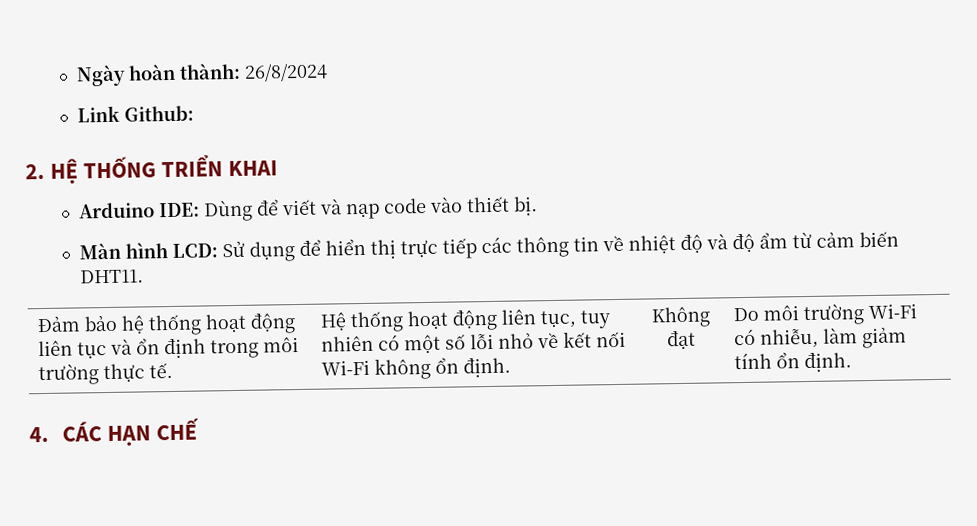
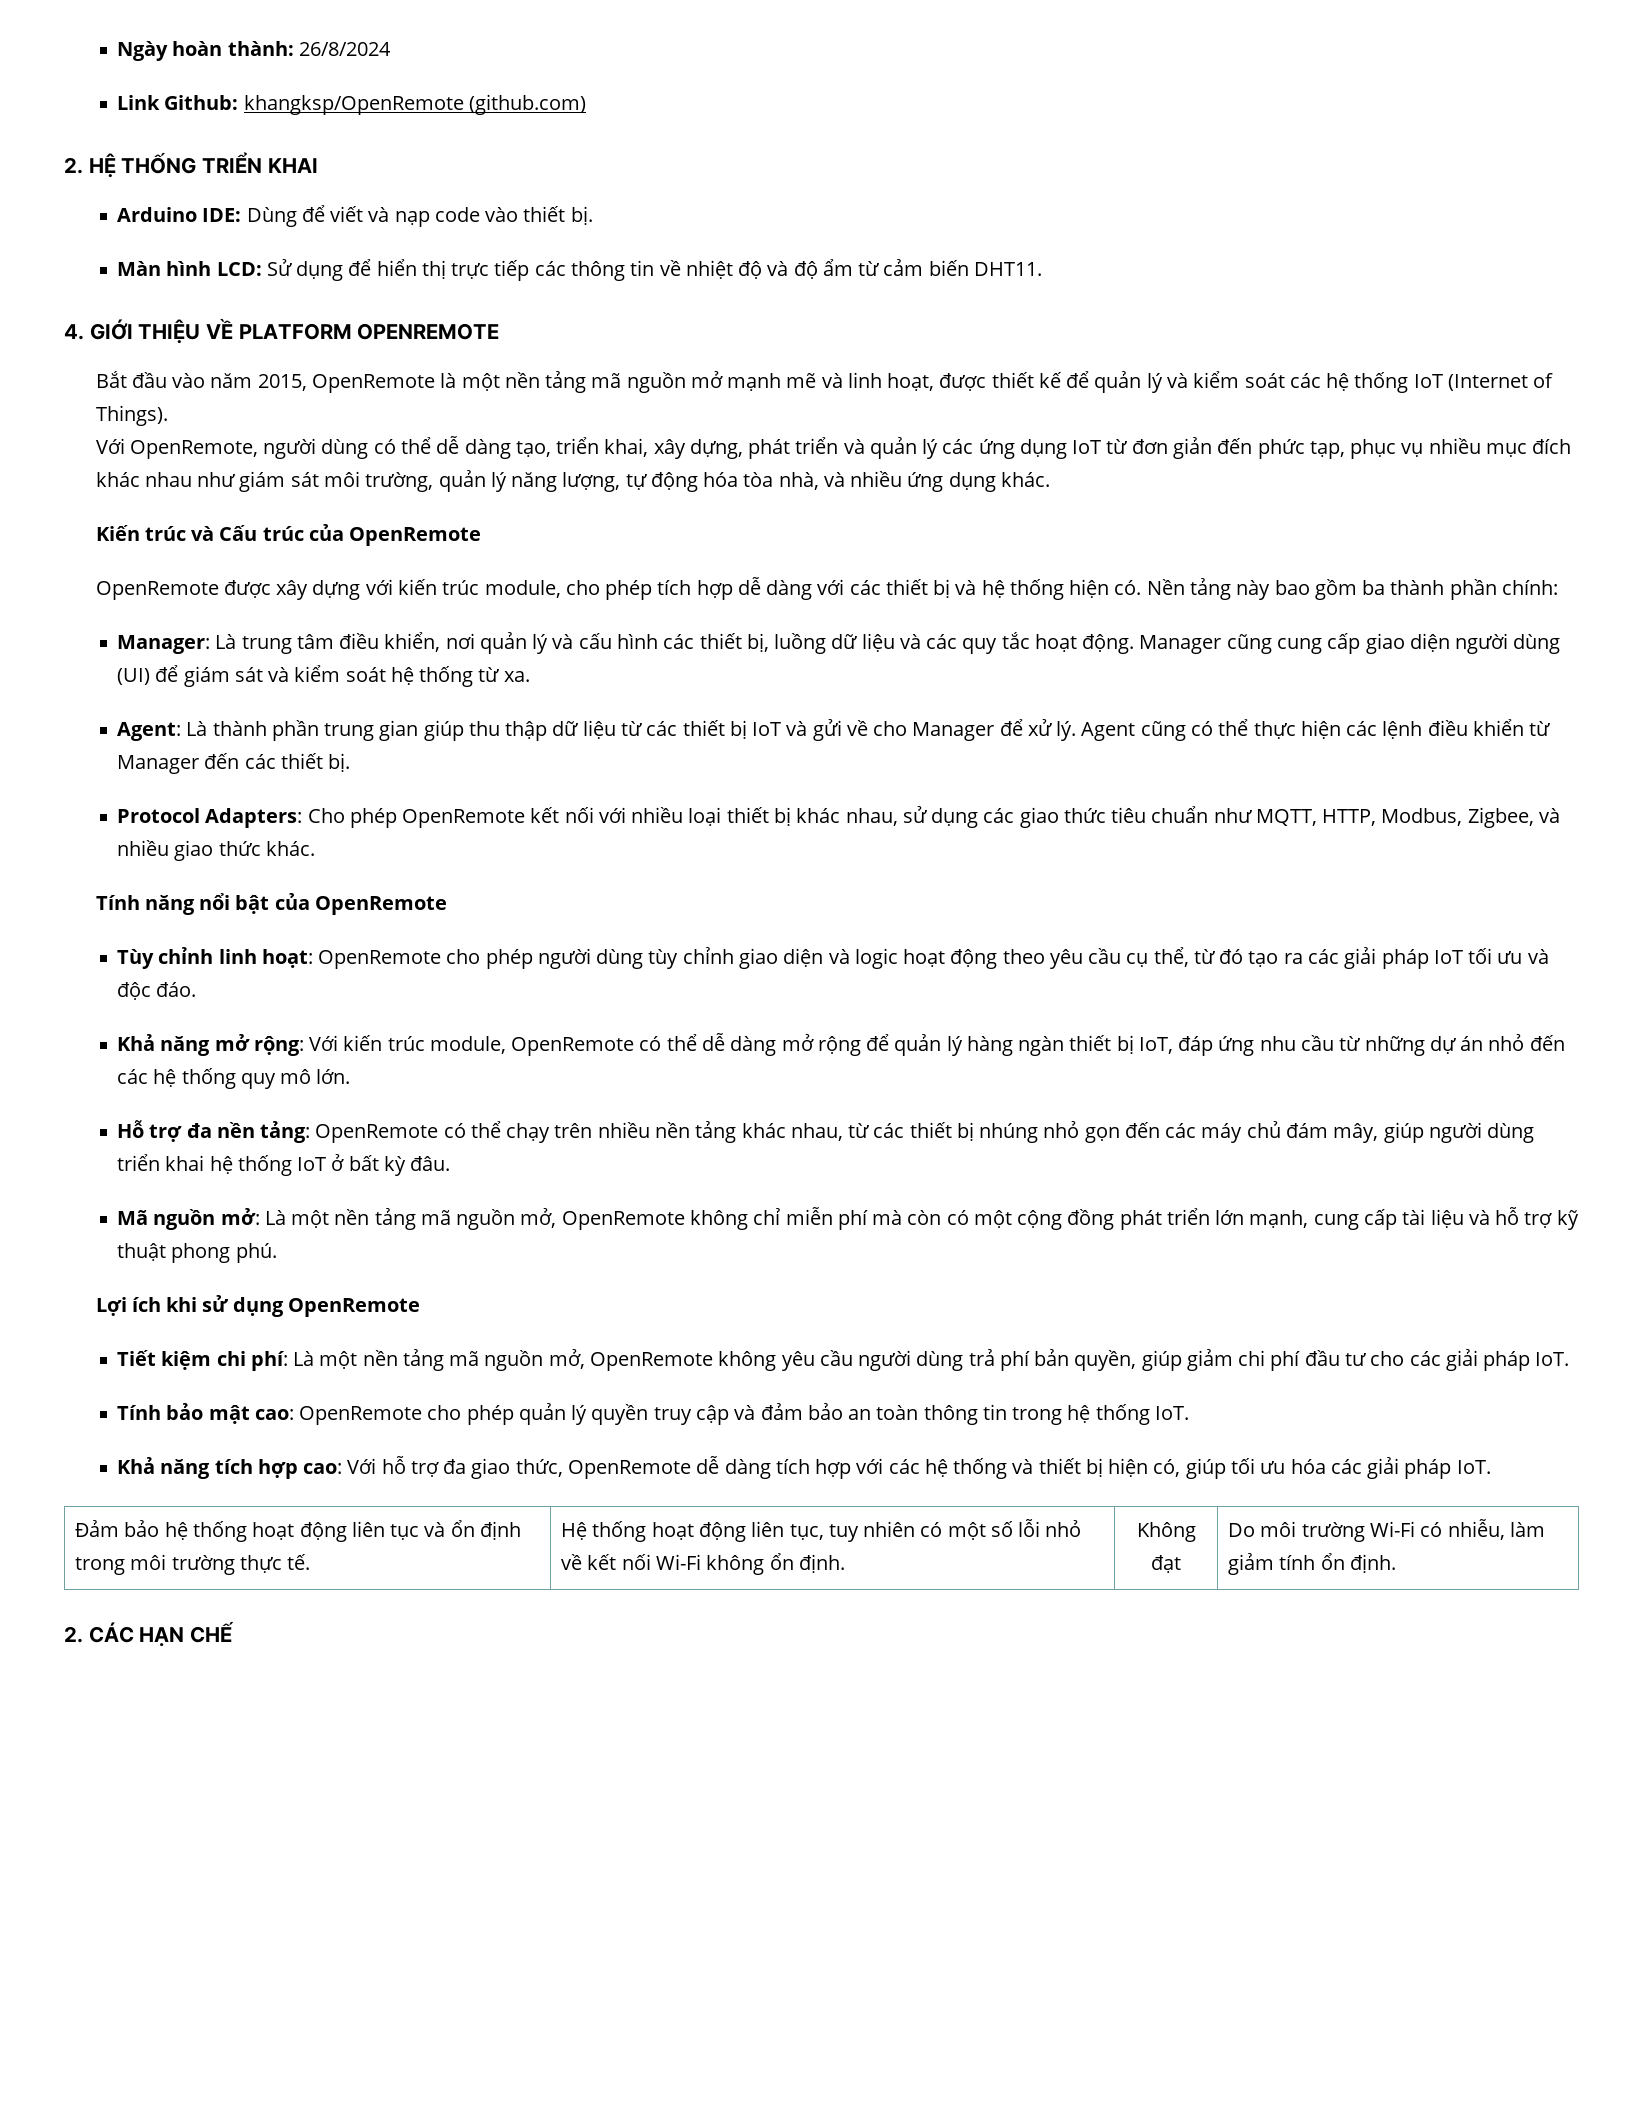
- Link Github:
+ Link Github: khangksp/OpenRemote (github.com)
+ 4. GIỚI THIỆU VỀ PLATFORM OPENREMOTE
+ Bắt đầu vào năm 2015, OpenRemote là một nền tảng mã nguồn mở mạnh mẽ và linh hoạt, được thiết kế để quản lý và kiểm soát các hệ thống IoT (Internet of Things).
+ Với OpenRemote, người dùng có thể dễ dàng tạo, triển khai, xây dựng, phát triển và quản lý các ứng dụng IoT từ đơn giản đến phức tạp, phục vụ nhiều mục đích khác nhau như giám sát môi trường, quản lý năng lượng, tự động hóa tòa nhà, và nhiều ứng dụng khác.
+ Kiến trúc và Cấu trúc của OpenRemote
+ OpenRemote được xây dựng với kiến trúc module, cho phép tích hợp dễ dàng với các thiết bị và hệ thống hiện có. Nền tảng này bao gồm ba thành phần chính:
+ Manager: Là trung tâm điều khiển, nơi quản lý và cấu hình các thiết bị, luồng dữ liệu và các quy tắc hoạt động. Manager cũng cung cấp giao diện người dùng (UI) để giám sát và kiểm soát hệ thống từ xa.
+ Agent: Là thành phần trung gian giúp thu thập dữ liệu từ các thiết bị IoT và gửi về cho Manager để xử lý. Agent cũng có thể thực hiện các lệnh điều khiển từ Manager đến các thiết bị.
+ Protocol Adapters: Cho phép OpenRemote kết nối với nhiều loại thiết bị khác nhau, sử dụng các giao thức tiêu chuẩn như MQTT, HTTP, Modbus, Zigbee, và nhiều giao thức khác.
+ Tính năng nổi bật của OpenRemote
+ Tùy chỉnh linh hoạt: OpenRemote cho phép người dùng tùy chỉnh giao diện và logic hoạt động theo yêu cầu cụ thể, từ đó tạo ra các giải pháp IoT tối ưu và độc đáo.
+ Khả năng mở rộng: Với kiến trúc module, OpenRemote có thể dễ dàng mở rộng để quản lý hàng ngàn thiết bị IoT, đáp ứng nhu cầu từ những dự án nhỏ đến các hệ thống quy mô lớn.
+ Hỗ trợ đa nền tảng: OpenRemote có thể chạy trên nhiều nền tảng khác nhau, từ các thiết bị nhúng nhỏ gọn đến các máy chủ đám mây, giúp người dùng triển khai hệ thống IoT ở bất kỳ đâu.
+ Mã nguồn mở: Là một nền tảng mã nguồn mở, OpenRemote không chỉ miễn phí mà còn có một cộng đồng phát triển lớn mạnh, cung cấp tài liệu và hỗ trợ kỹ thuật phong phú.
+ Lợi ích khi sử dụng OpenRemote
+ Tiết kiệm chi phí: Là một nền tảng mã nguồn mở, OpenRemote không yêu cầu người dùng trả phí bản quyền, giúp giảm chi phí đầu tư cho các giải pháp IoT.
+ Tính bảo mật cao: OpenRemote cho phép quản lý quyền truy cập và đảm bảo an toàn thông tin trong hệ thống IoT.
+ Khả năng tích hợp cao: Với hỗ trợ đa giao thức, OpenRemote dễ dàng tích hợp với các hệ thống và thiết bị hiện có, giúp tối ưu hóa các giải pháp IoT.
- 4. CÁC HẠN CHẾ
+ 2. CÁC HẠN CHẾ

